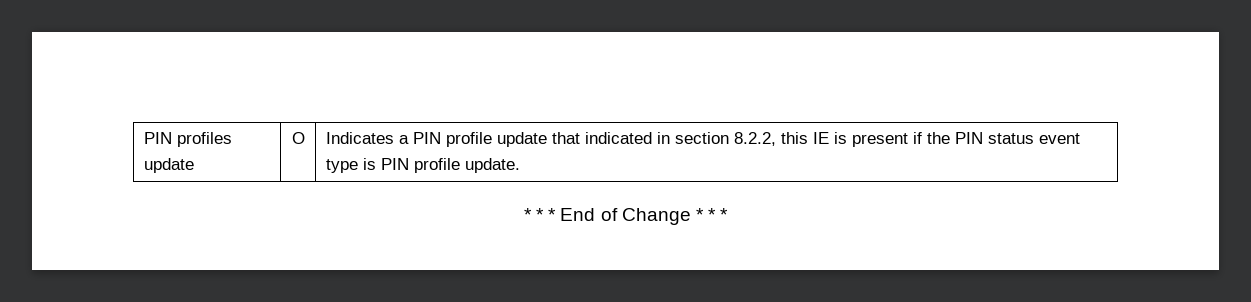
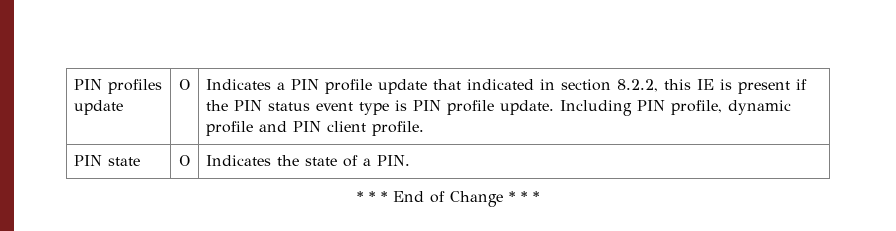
- PIN profiles update | O | Indicates a PIN profile update that indicated in section 8.2.2, this IE is present if the PIN status event type is PIN profile update.
+ PIN profiles update | O | Indicates a PIN profile update that indicated in section 8.2.2, this IE is present if the PIN status event type is PIN profile update. Including PIN profile, dynamic profile and PIN client profile.
+ PIN state | O | Indicates the state of a PIN.

